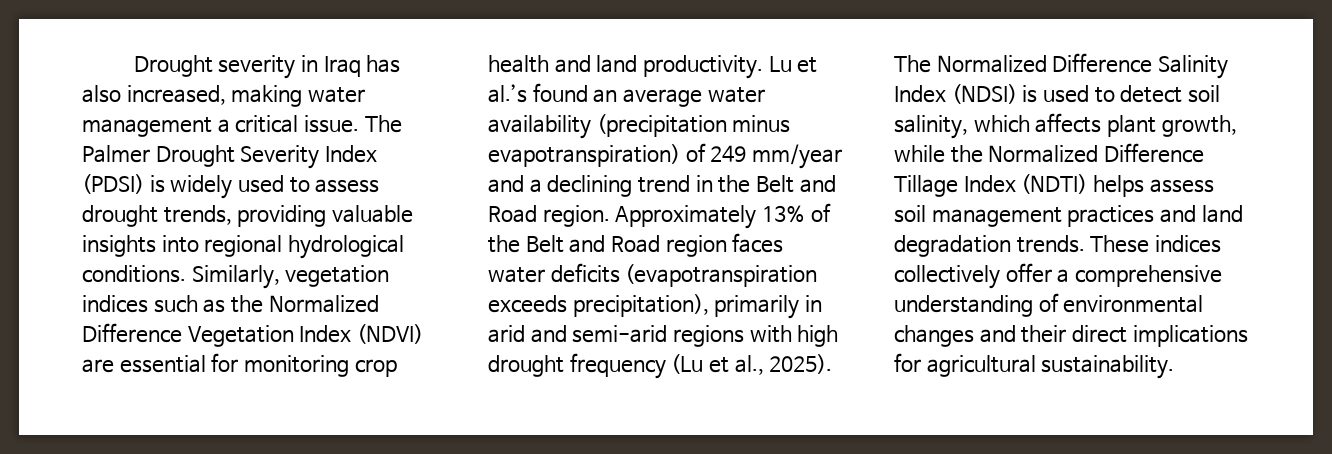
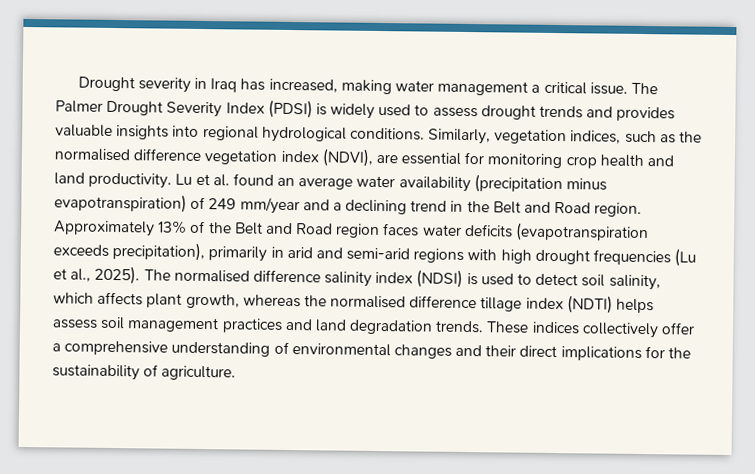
- Drought severity in Iraq has also increased, making water management a critical issue.
+ Drought severity in Iraq has increased, making water management a critical issue.
- The Palmer Drought Severity Index (PDSI) is widely used to assess drought trends, providing valuable insights into regional hydrological conditions.
+ The Palmer Drought Severity Index (PDSI) is widely used to assess drought trends and provides valuable insights into regional hydrological conditions.
- Similarly, vegetation indices such as the Normalized Difference Vegetation Index (NDVI) are essential for monitoring crop health and land productivity.
+ Similarly, vegetation indices, such as the normalised difference vegetation index (NDVI), are essential for monitoring crop health and land productivity.
- Lu et al.’s found an average water availability (precipitation minus evapotranspiration) of 249 mm/year and a declining trend in the Belt and Road region.
+ Lu et al. found an average water availability (precipitation minus evapotranspiration) of 249 mm/year and a declining trend in the Belt and Road region.
- Approximately 13% of the Belt and Road region faces water deficits (evapotranspiration exceeds precipitation), primarily in arid and semi-arid regions with high drought frequency (Lu et al., 2025).
+ Approximately 13% of the Belt and Road region faces water deficits (evapotranspiration exceeds precipitation), primarily in arid and semi-arid regions with high drought frequencies (Lu et al., 2025).
- The Normalized Difference Salinity Index (NDSI) is used to detect soil salinity, which affects plant growth, while the Normalized Difference Tillage Index (NDTI) helps assess soil management practices and land degradation trends.
+ The normalised difference salinity index (NDSI) is used to detect soil salinity, which affects plant growth, whereas the normalised difference tillage index (NDTI) helps assess soil management practices and land degradation trends.
- These indices collectively offer a comprehensive understanding of environmental changes and their direct implications for agricultural sustainability.
+ These indices collectively offer a comprehensive understanding of environmental changes and their direct implications for the sustainability of agriculture.

